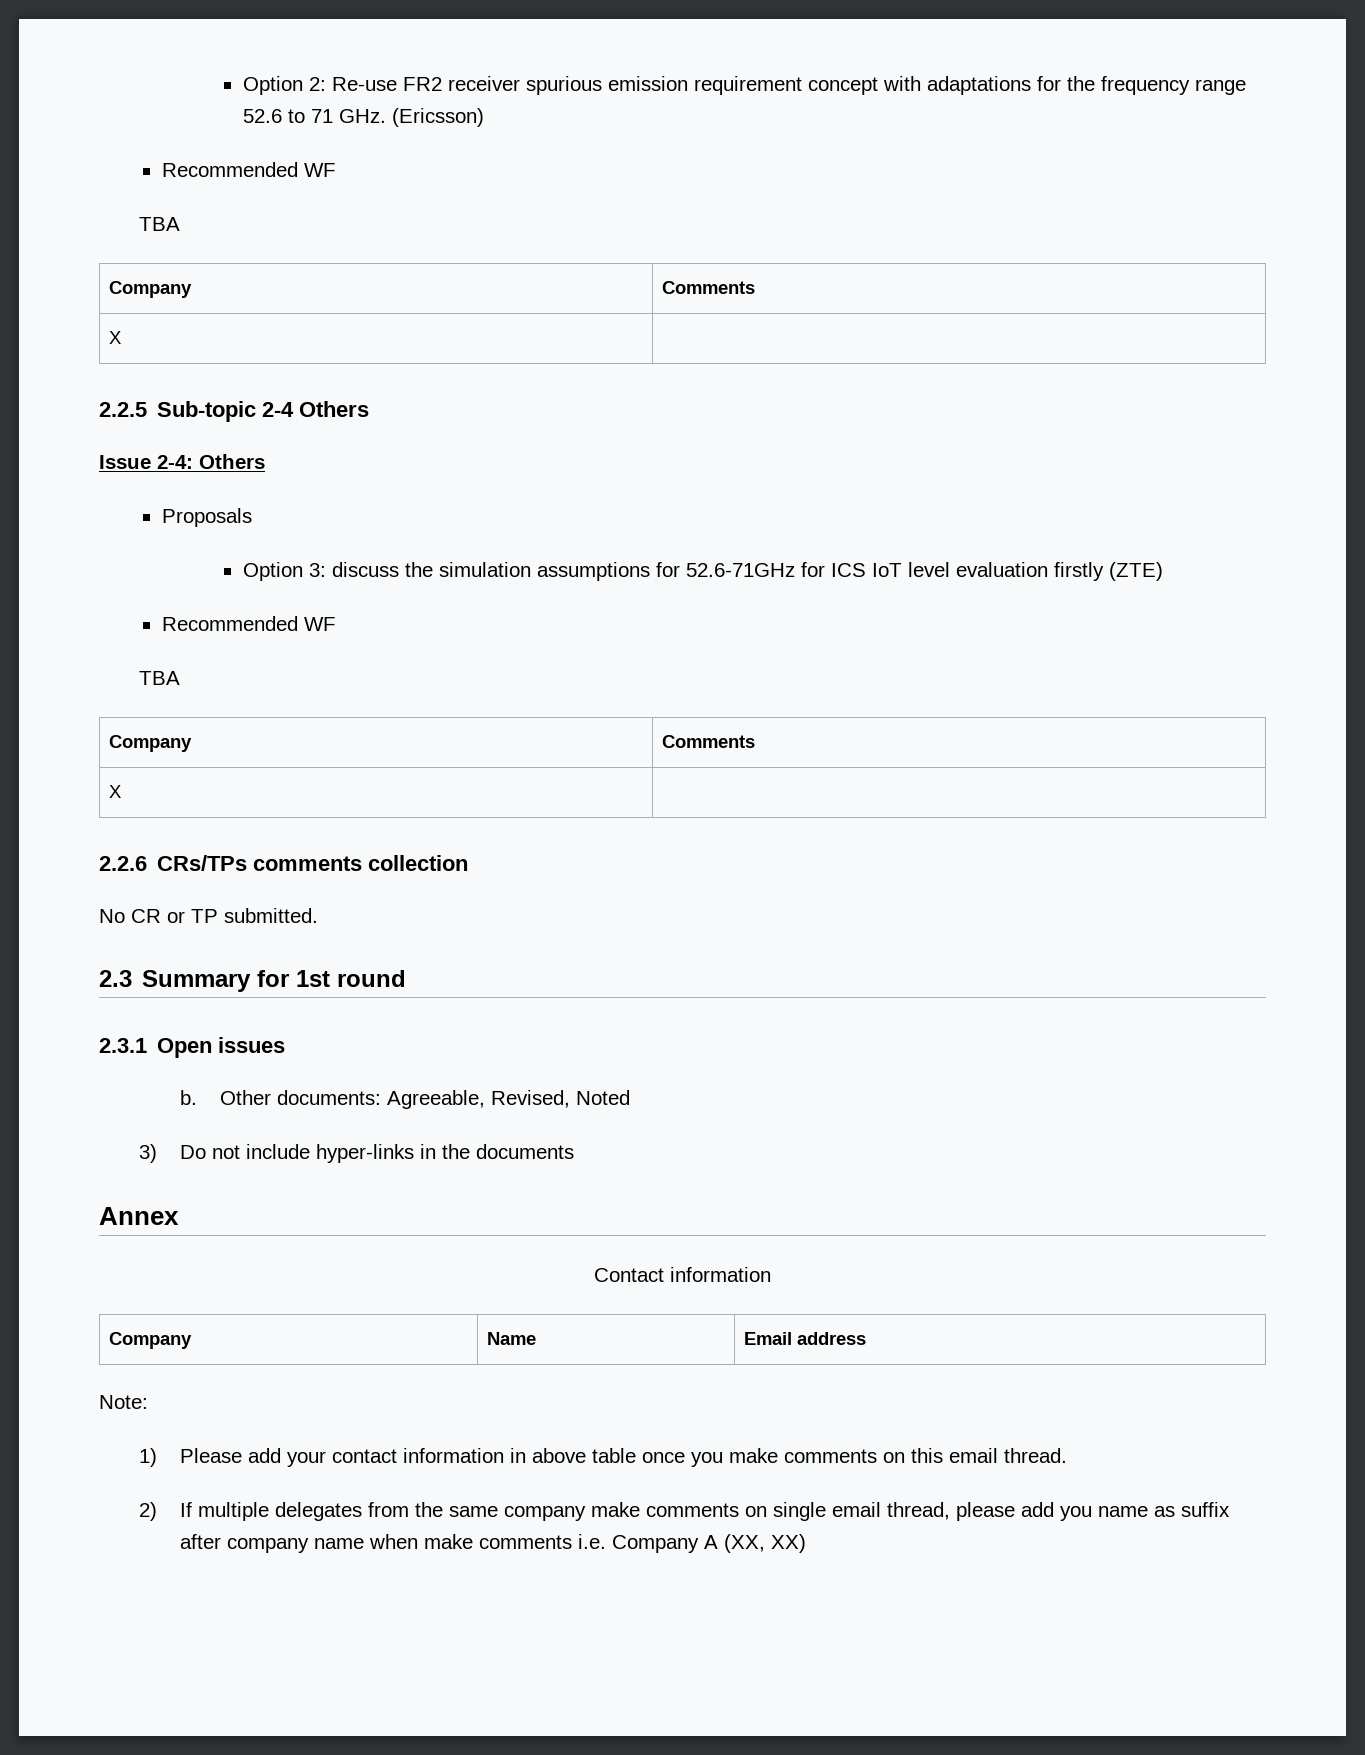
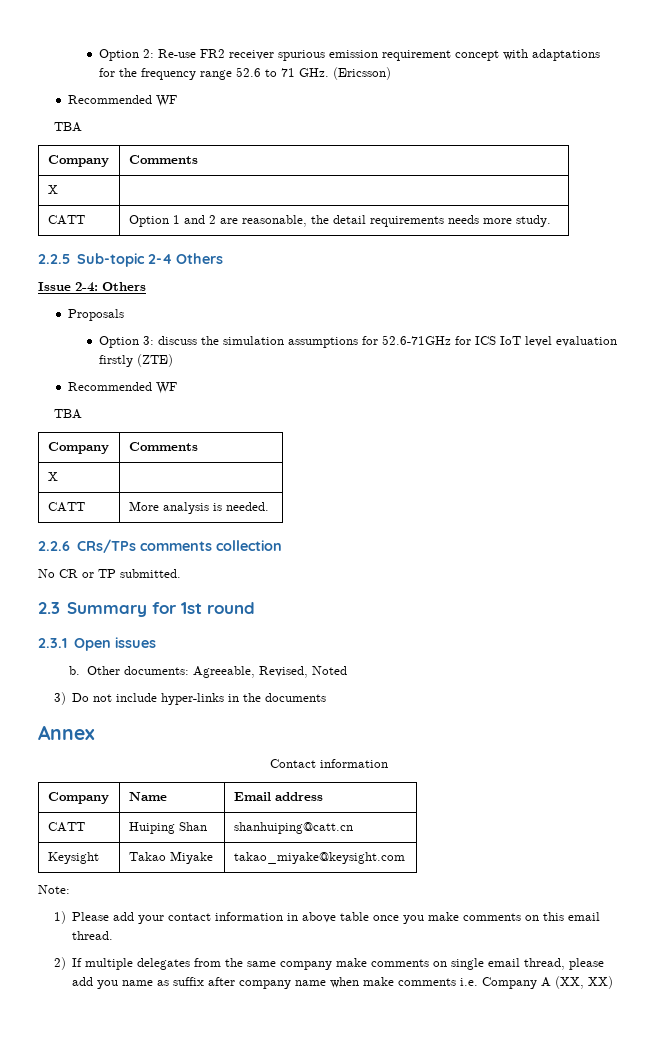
+ CATT | Option 1 and 2 are reasonable, the detail requirements needs more study.
+ CATT | More analysis is needed.
+ CATT | Huiping Shan | shanhuiping@catt.cn
+ Keysight | Takao Miyake | takao_miyake@keysight.com

